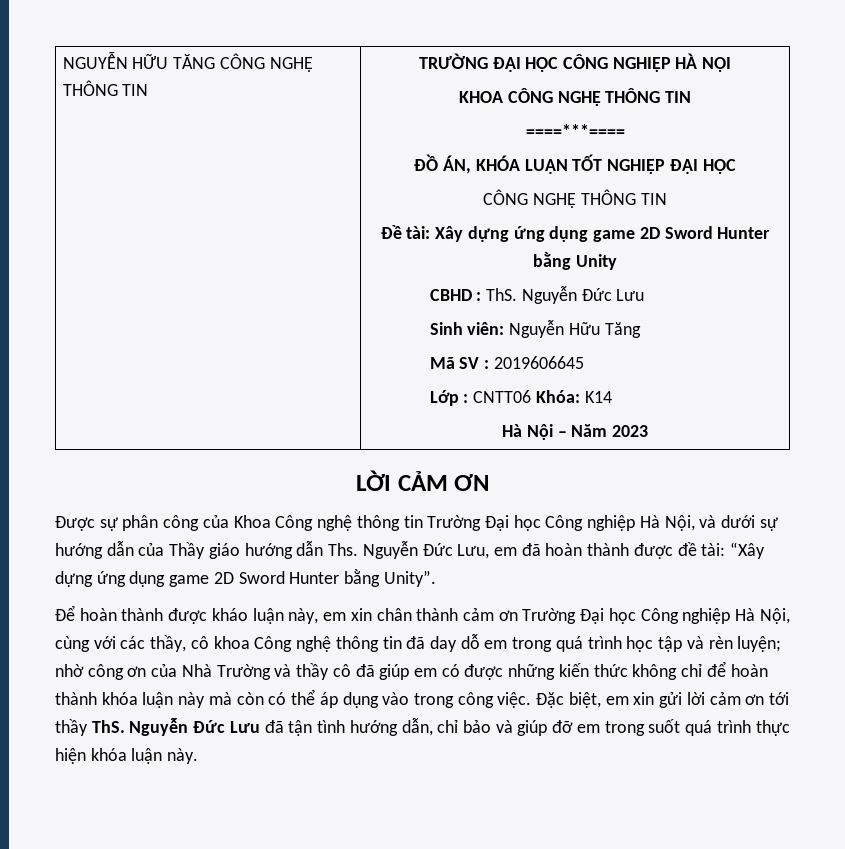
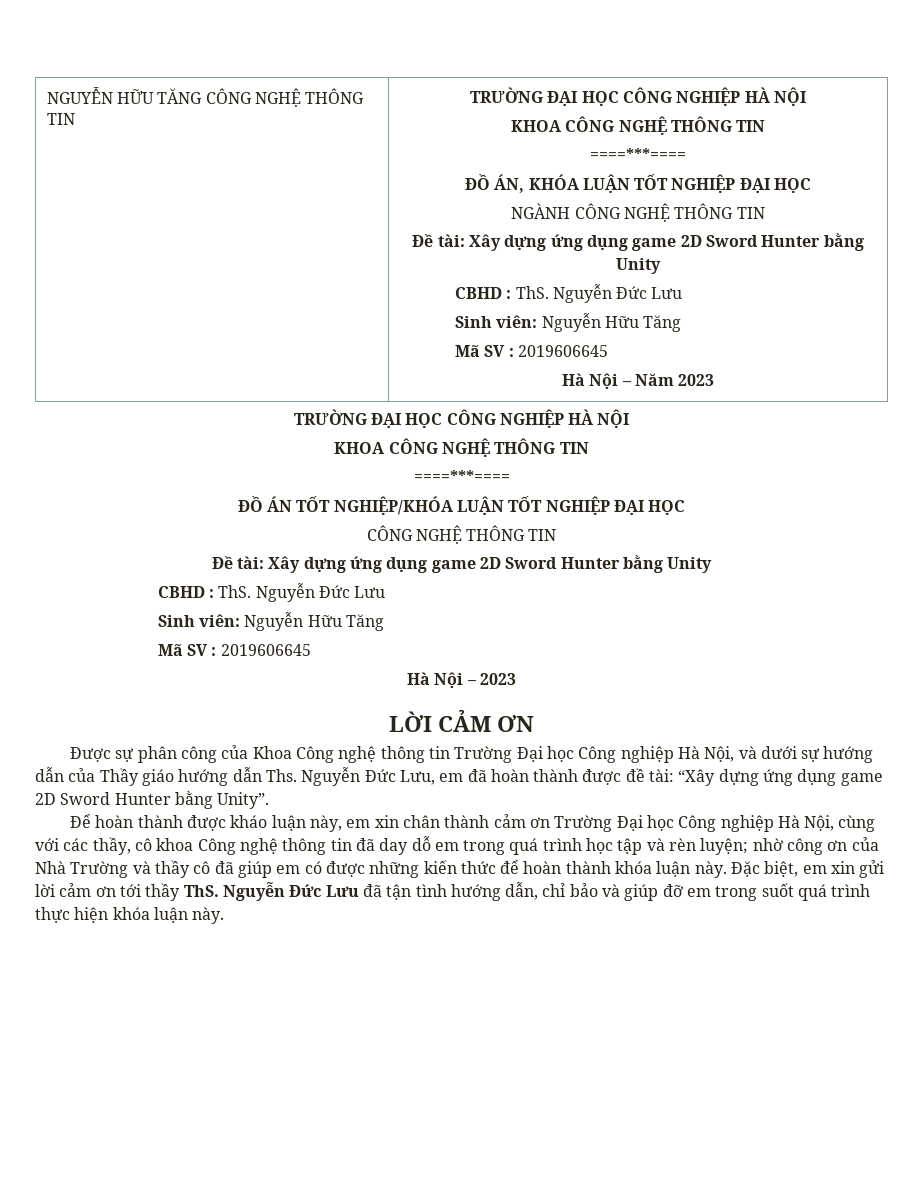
  ĐỒ ÁN, KHÓA LUẬN TỐT NGHIỆP ĐẠI HỌC
- CÔNG NGHỆ THÔNG TIN
+ NGÀNH CÔNG NGHỆ THÔNG TIN
- Lớp : CNTT06 Khóa: K14
  Hà Nội – Năm 2023
+ TRƯỜNG ĐẠI HỌC CÔNG NGHIỆP HÀ NỘI
+ KHOA CÔNG NGHỆ THÔNG TIN
+ ====***====
+ ĐỒ ÁN TỐT NGHIỆP/KHÓA LUẬN TỐT NGHIỆP ĐẠI HỌC
+ CÔNG NGHỆ THÔNG TIN
+ Đề tài: Xây dựng ứng dụng game 2D Sword Hunter bằng Unity
+ CBHD : ThS. Nguyễn Đức Lưu
+ Sinh viên: Nguyễn Hữu Tăng
+ Mã SV : 2019606645
+ Hà Nội – 2023
- nhờ công ơn của Nhà Trường và thầy cô đã giúp em có được những kiến thức không chỉ để hoàn thành khóa luận này mà còn có thể áp dụng vào trong công việc.
+ nhờ công ơn của Nhà Trường và thầy cô đã giúp em có được những kiến thức để hoàn thành khóa luận này.

